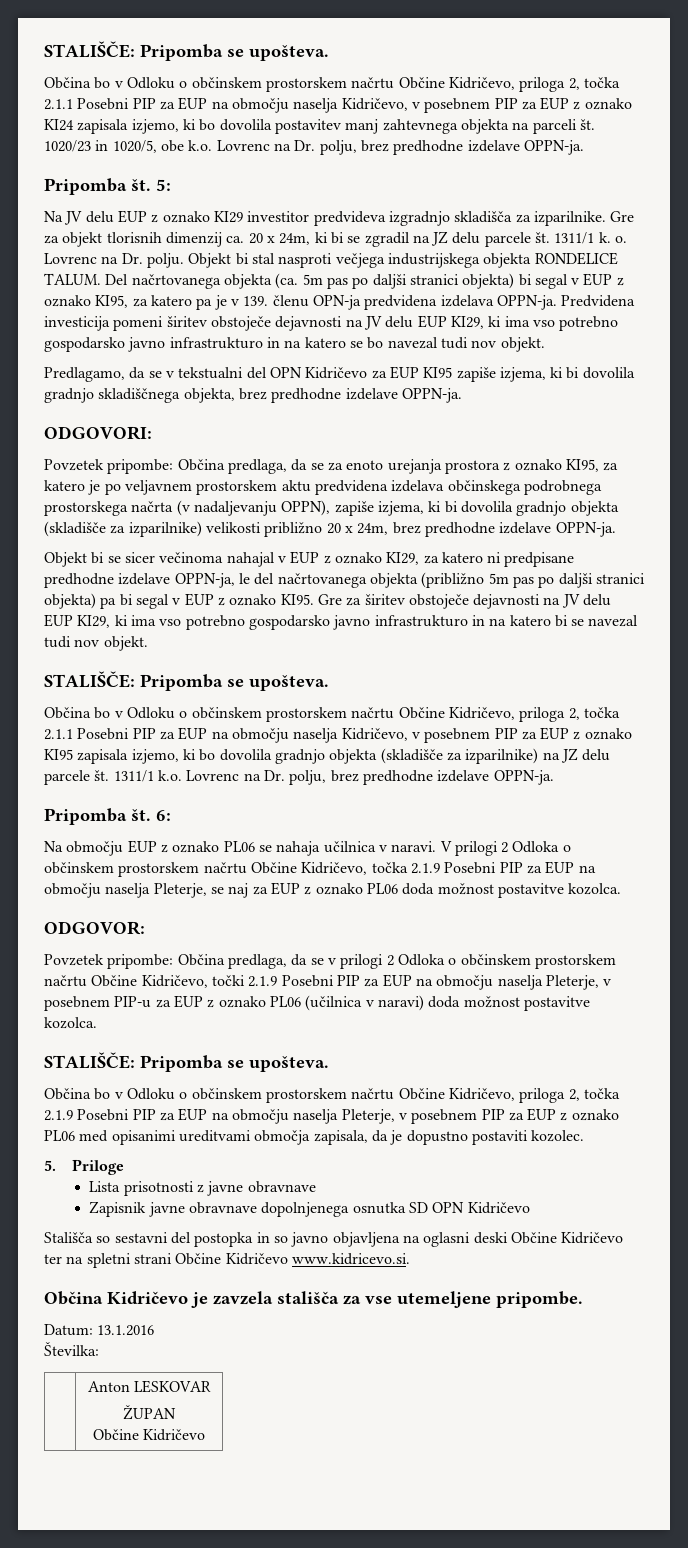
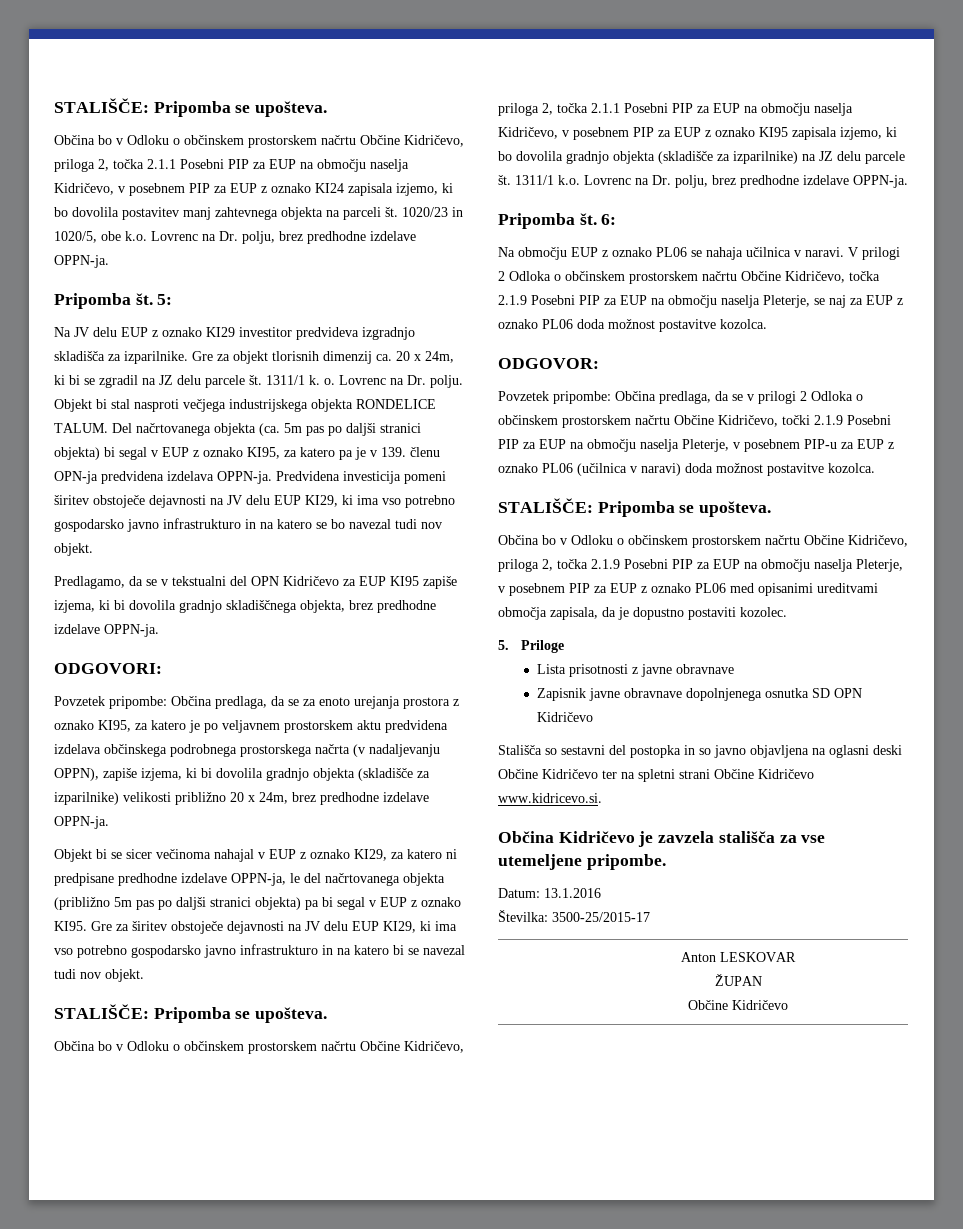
- Številka:
+ Številka: 3500-25/2015-17

